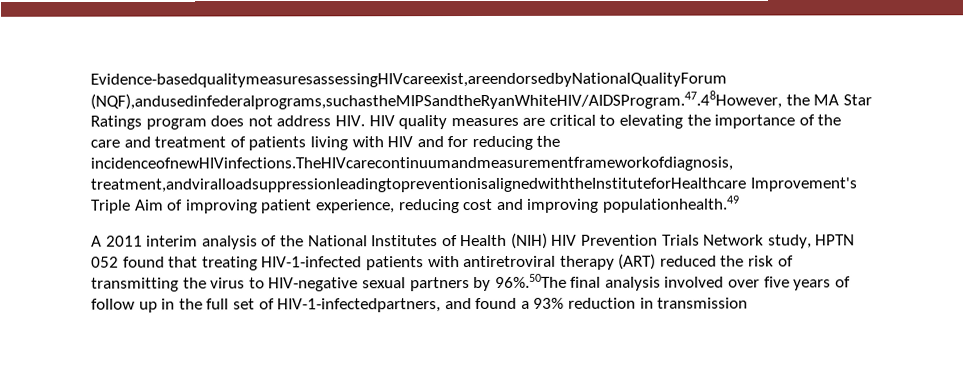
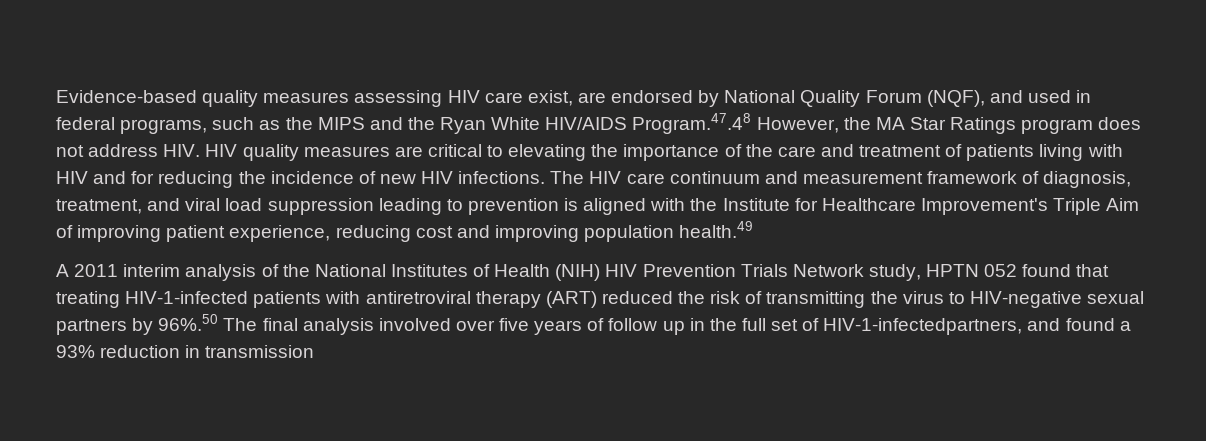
- Evidence-basedqualitymeasuresassessingHIVcareexist,areendorsedbyNationalQualityForum (NQF),andusedinfederalprograms,suchastheMIPSandtheRyanWhiteHIV/AIDSProgram.47.48However, the MA Star Ratings program does not address HIV. HIV quality measures are critical to elevating the importance of the care and treatment of patients living with HIV and for reducing the incidenceofnewHIVinfections.TheHIVcarecontinuumandmeasurementframeworkofdiagnosis, treatment,andviralloadsuppressionleadingtopreventionisalignedwiththeInstituteforHealthcare Improvement's Triple Aim of improving patient experience, reducing cost and improving populationhealth.49
+ Evidence-based quality measures assessing HIV care exist, are endorsed by National Quality Forum (NQF), and used in federal programs, such as the MIPS and the Ryan White HIV/AIDS Program.47.48 However, the MA Star Ratings program does not address HIV. HIV quality measures are critical to elevating the importance of the care and treatment of patients living with HIV and for reducing the incidence of new HIV infections. The HIV care continuum and measurement framework of diagnosis, treatment, and viral load suppression leading to prevention is aligned with the Institute for Healthcare Improvement's Triple Aim of improving patient experience, reducing cost and improving population health.49
- A 2011 interim analysis of the National Institutes of Health (NIH) HIV Prevention Trials Network study, HPTN 052 found that treating HIV-1-infected patients with antiretroviral therapy (ART) reduced the risk of transmitting the virus to HIV-negative sexual partners by 96%.50The final analysis involved over five years of follow up in the full set of HIV-1-infectedpartners, and found a 93% reduction in transmission
+ A 2011 interim analysis of the National Institutes of Health (NIH) HIV Prevention Trials Network study, HPTN 052 found that treating HIV-1-infected patients with antiretroviral therapy (ART) reduced the risk of transmitting the virus to HIV-negative sexual partners by 96%.50 The final analysis involved over five years of follow up in the full set of HIV-1-infectedpartners, and found a 93% reduction in transmission

